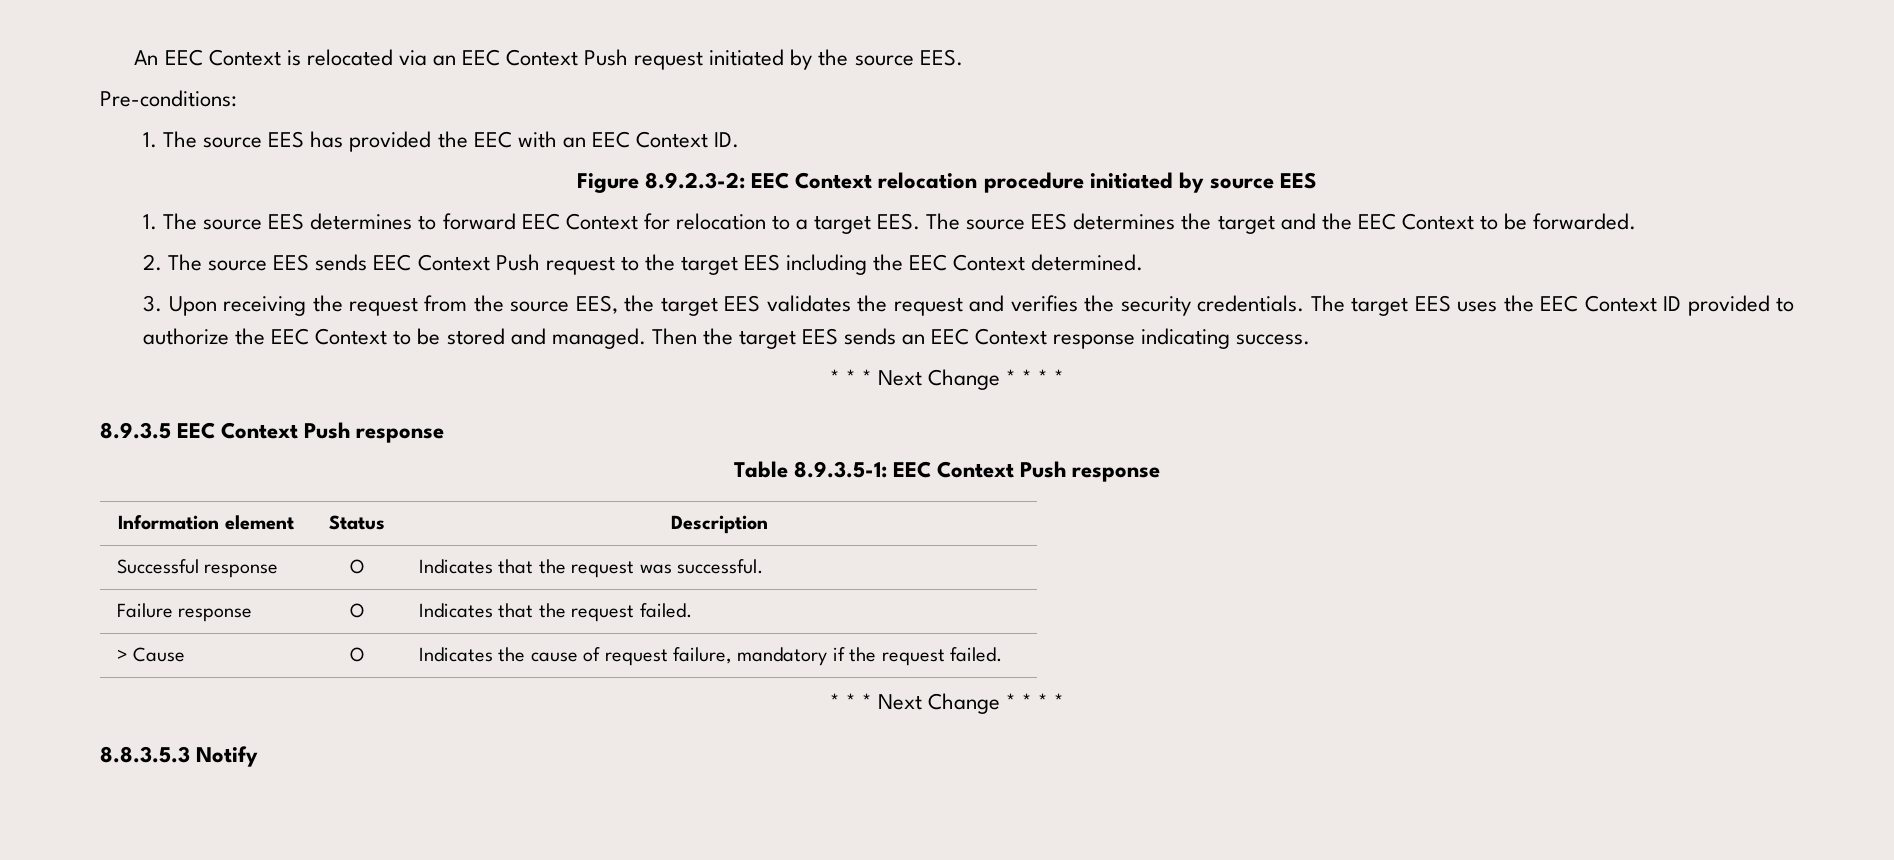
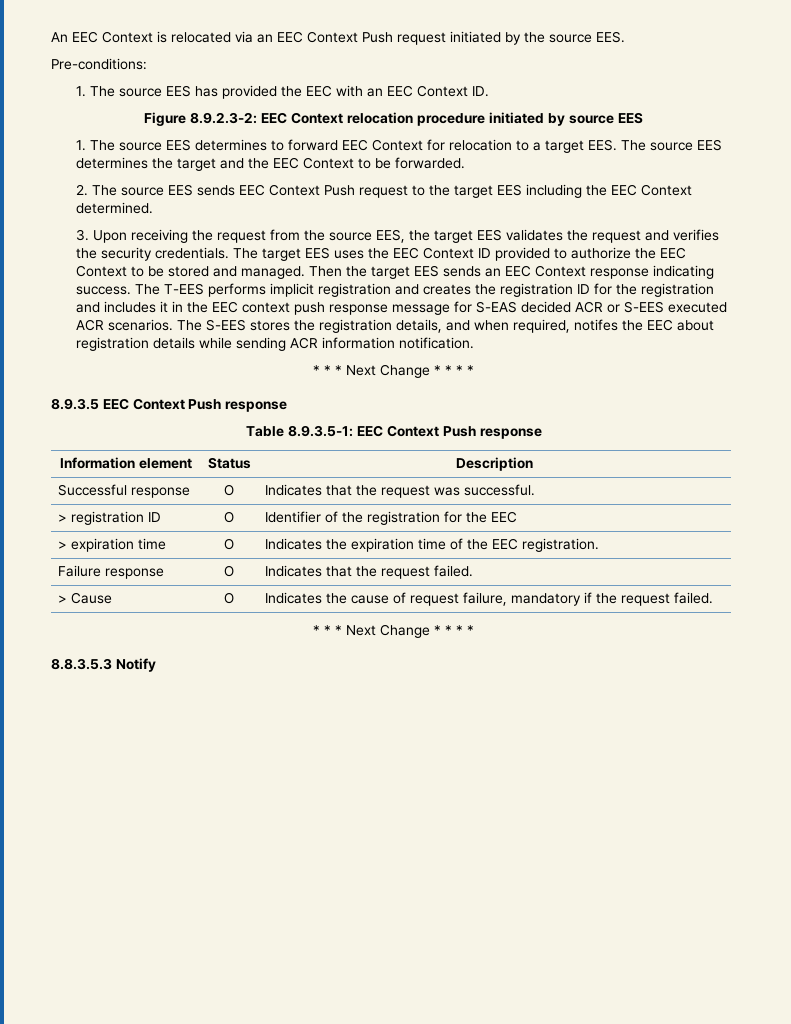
+ The T-EES performs implicit registration and creates the registration ID for the registration and includes it in the EEC context push response message for S-EAS decided ACR or S-EES executed ACR scenarios. The S-EES stores the registration details, and when required, notifes the EEC about registration details while sending ACR information notification.
+ > registration ID | O | Identifier of the registration for the EEC
+ > expiration time | O | Indicates the expiration time of the EEC registration.

